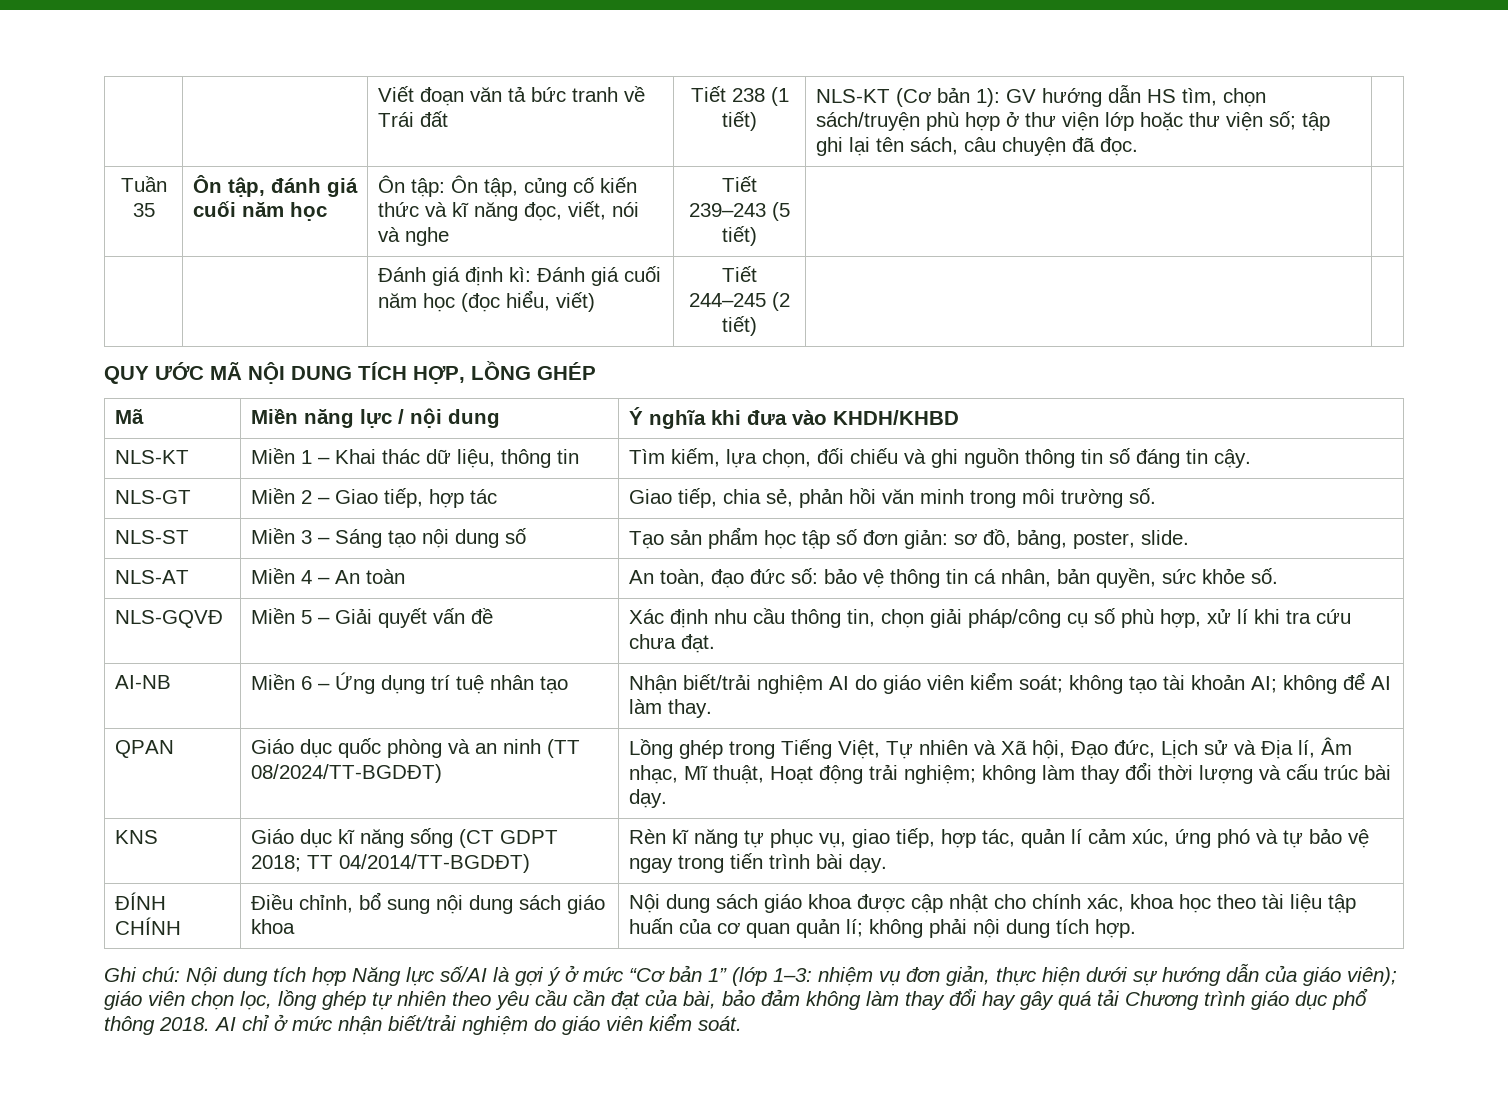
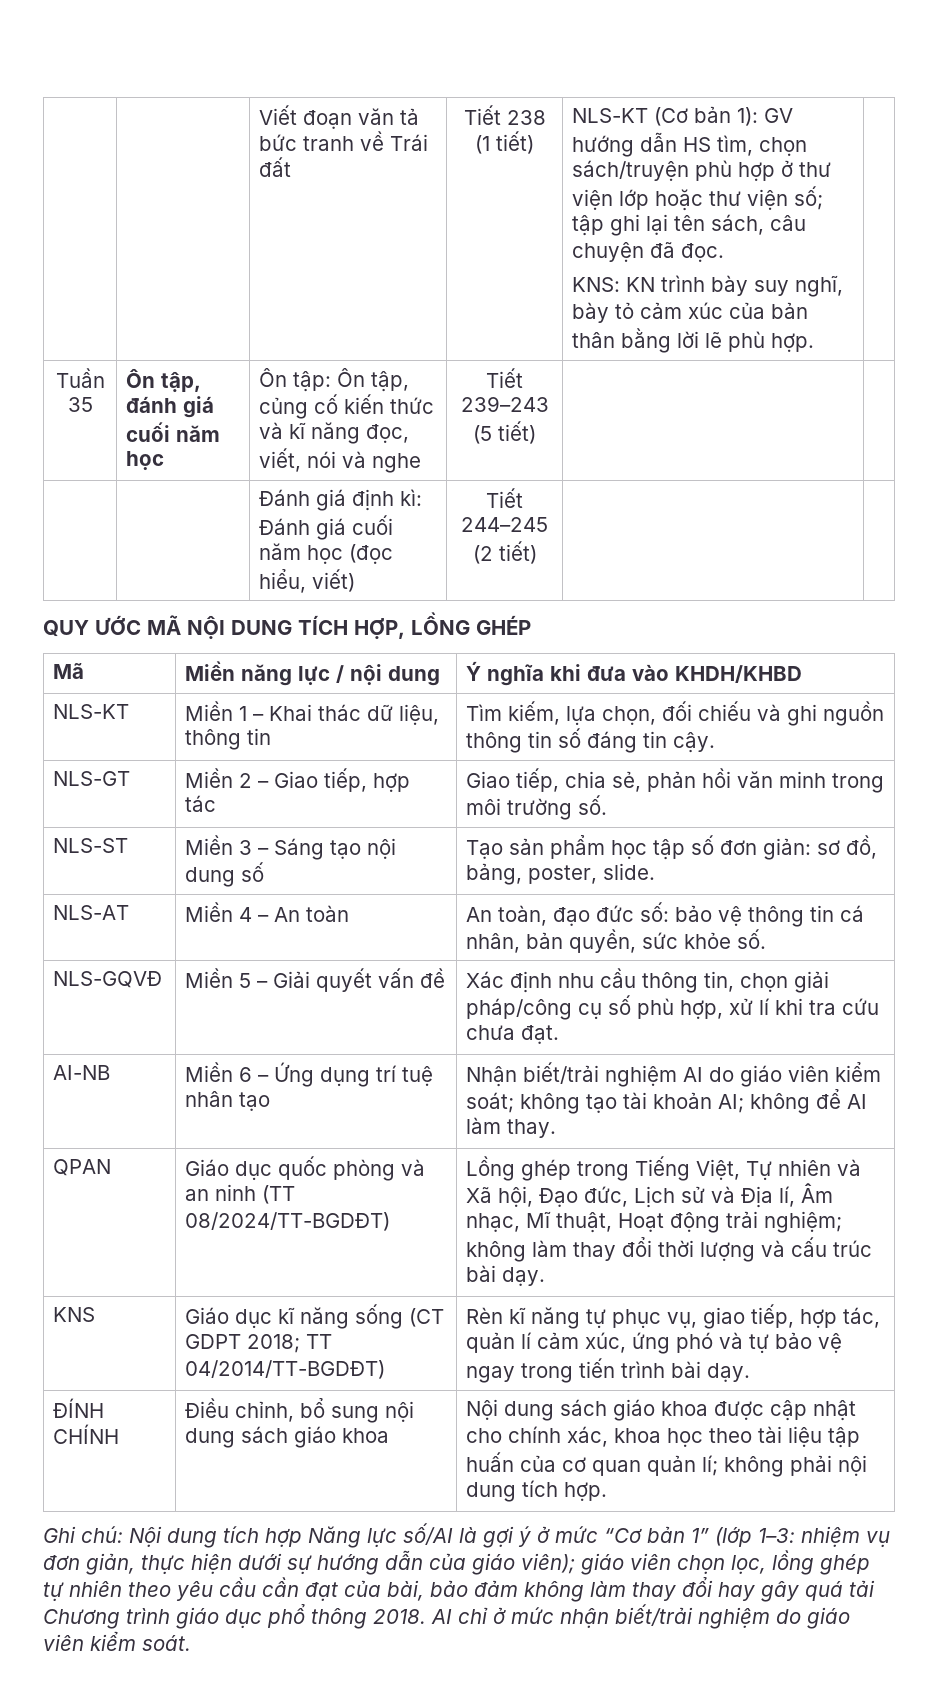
+ KNS: KN trình bày suy nghĩ, bày tỏ cảm xúc của bản thân bằng lời lẽ phù hợp.

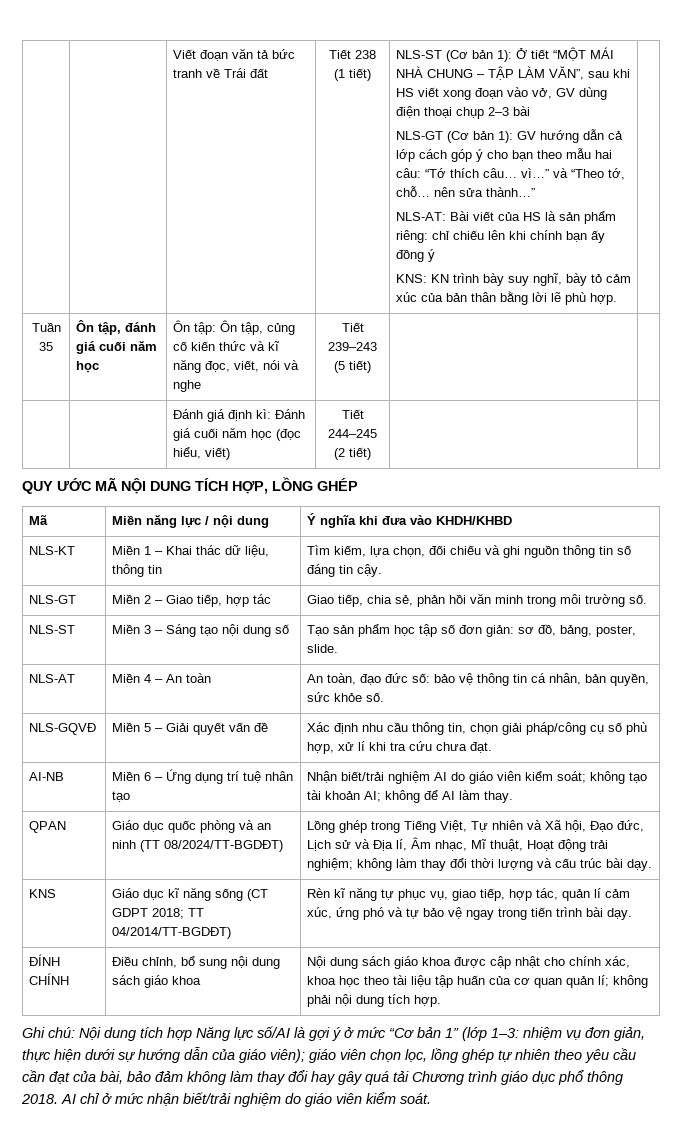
- NLS-KT (Cơ bản 1): GV hướng dẫn HS tìm, chọn sách/truyện phù hợp ở thư viện lớp hoặc thư viện số; tập ghi lại tên sách, câu chuyện đã đọc.
+ NLS-ST (Cơ bản 1): Ở tiết “MỘT MÁI NHÀ CHUNG – TẬP LÀM VĂN”, sau khi HS viết xong đoạn vào vở, GV dùng điện thoại chụp 2–3 bài
+ NLS-GT (Cơ bản 1): GV hướng dẫn cả lớp cách góp ý cho bạn theo mẫu hai câu: “Tớ thích câu… vì…” và “Theo tớ, chỗ… nên sửa thành…”
+ NLS-AT: Bài viết của HS là sản phẩm riêng: chỉ chiếu lên khi chính bạn ấy đồng ý

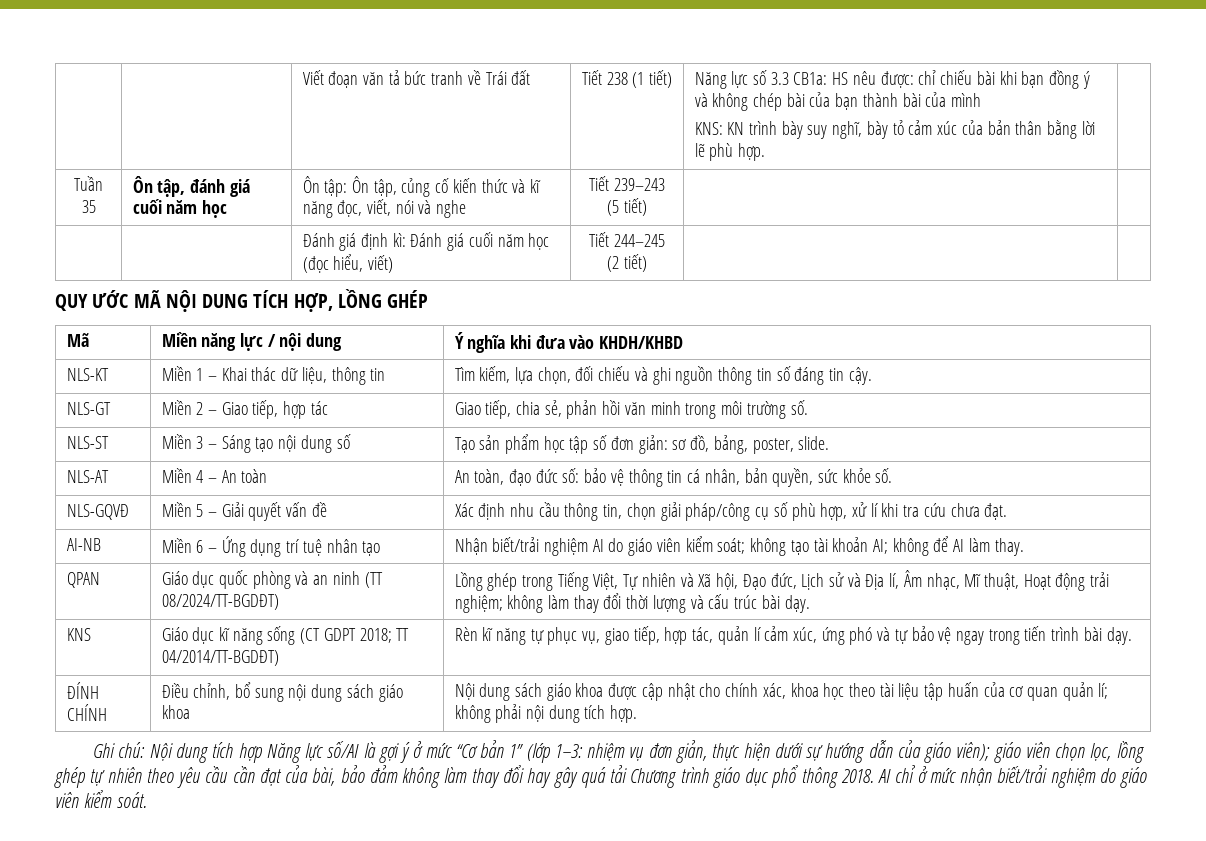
- NLS-ST (Cơ bản 1): Ở tiết “MỘT MÁI NHÀ CHUNG – TẬP LÀM VĂN”, sau khi HS viết xong đoạn vào vở, GV dùng điện thoại chụp 2–3 bài
- NLS-GT (Cơ bản 1): GV hướng dẫn cả lớp cách góp ý cho bạn theo mẫu hai câu: “Tớ thích câu… vì…” và “Theo tớ, chỗ… nên sửa thành…”
- NLS-AT: Bài viết của HS là sản phẩm riêng: chỉ chiếu lên khi chính bạn ấy đồng ý
+ Năng lực số 3.3 CB1a: HS nêu được: chỉ chiếu bài khi bạn đồng ý và không chép bài của bạn thành bài của mình

